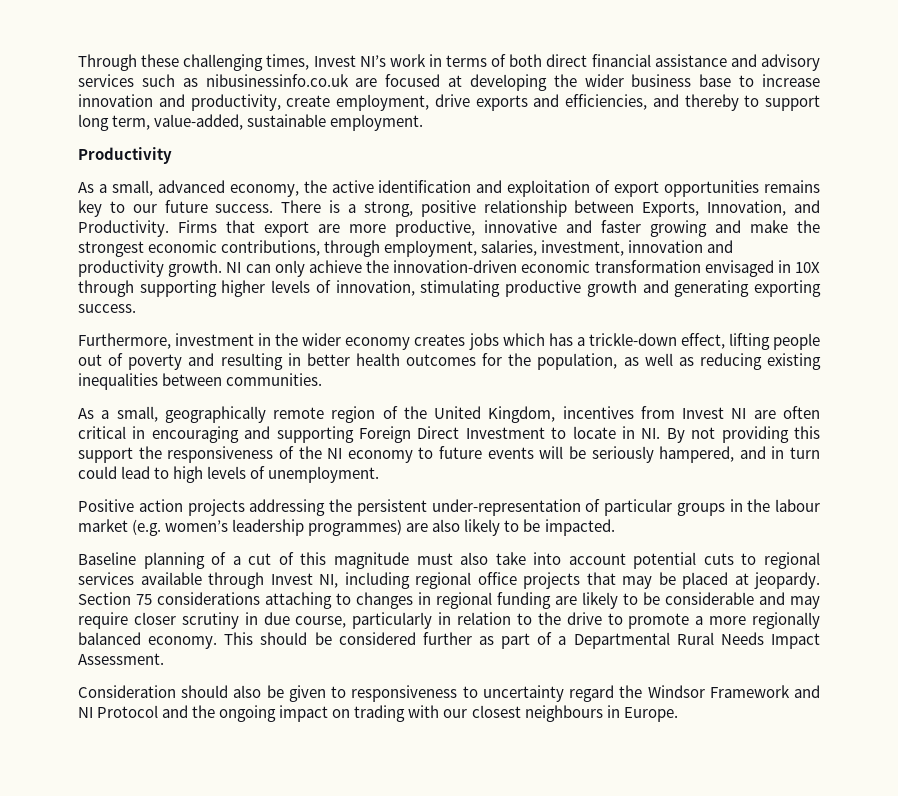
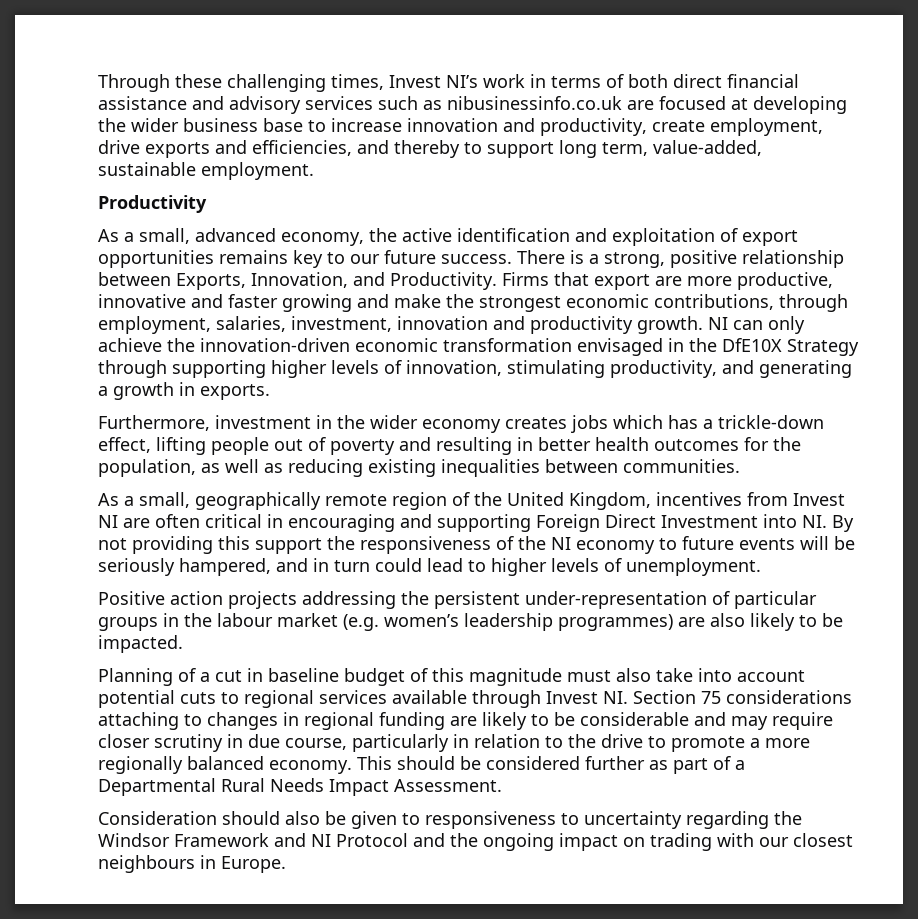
- NI can only achieve the innovation-driven economic transformation envisaged in 10X through supporting higher levels of innovation, stimulating productive growth and generating exporting success.
+ NI can only achieve the innovation-driven economic transformation envisaged in the DfE10X Strategy through supporting higher levels of innovation, stimulating productivity, and generating a growth in exports.
- As a small, geographically remote region of the United Kingdom, incentives from Invest NI are often critical in encouraging and supporting Foreign Direct Investment to locate in NI. By not providing this support the responsiveness of the NI economy to future events will be seriously hampered, and in turn could lead to high levels of unemployment.
+ As a small, geographically remote region of the United Kingdom, incentives from Invest NI are often critical in encouraging and supporting Foreign Direct Investment into NI. By not providing this support the responsiveness of the NI economy to future events will be seriously hampered, and in turn could lead to higher levels of unemployment.
- Baseline planning of a cut of this magnitude must also take into account potential cuts to regional services available through Invest NI, including regional office projects that may be placed at jeopardy. Section 75 considerations attaching to changes in regional funding are likely to be considerable and may require closer scrutiny in due course, particularly in relation to the drive to promote a more regionally balanced economy.
+ Planning of a cut in baseline budget of this magnitude must also take into account potential cuts to regional services available through Invest NI. Section 75 considerations attaching to changes in regional funding are likely to be considerable and may require closer scrutiny in due course, particularly in relation to the drive to promote a more regionally balanced economy.
- Consideration should also be given to responsiveness to uncertainty regard the Windsor Framework and NI Protocol and the ongoing impact on trading with our closest neighbours in Europe.
+ Consideration should also be given to responsiveness to uncertainty regarding the Windsor Framework and NI Protocol and the ongoing impact on trading with our closest neighbours in Europe.

